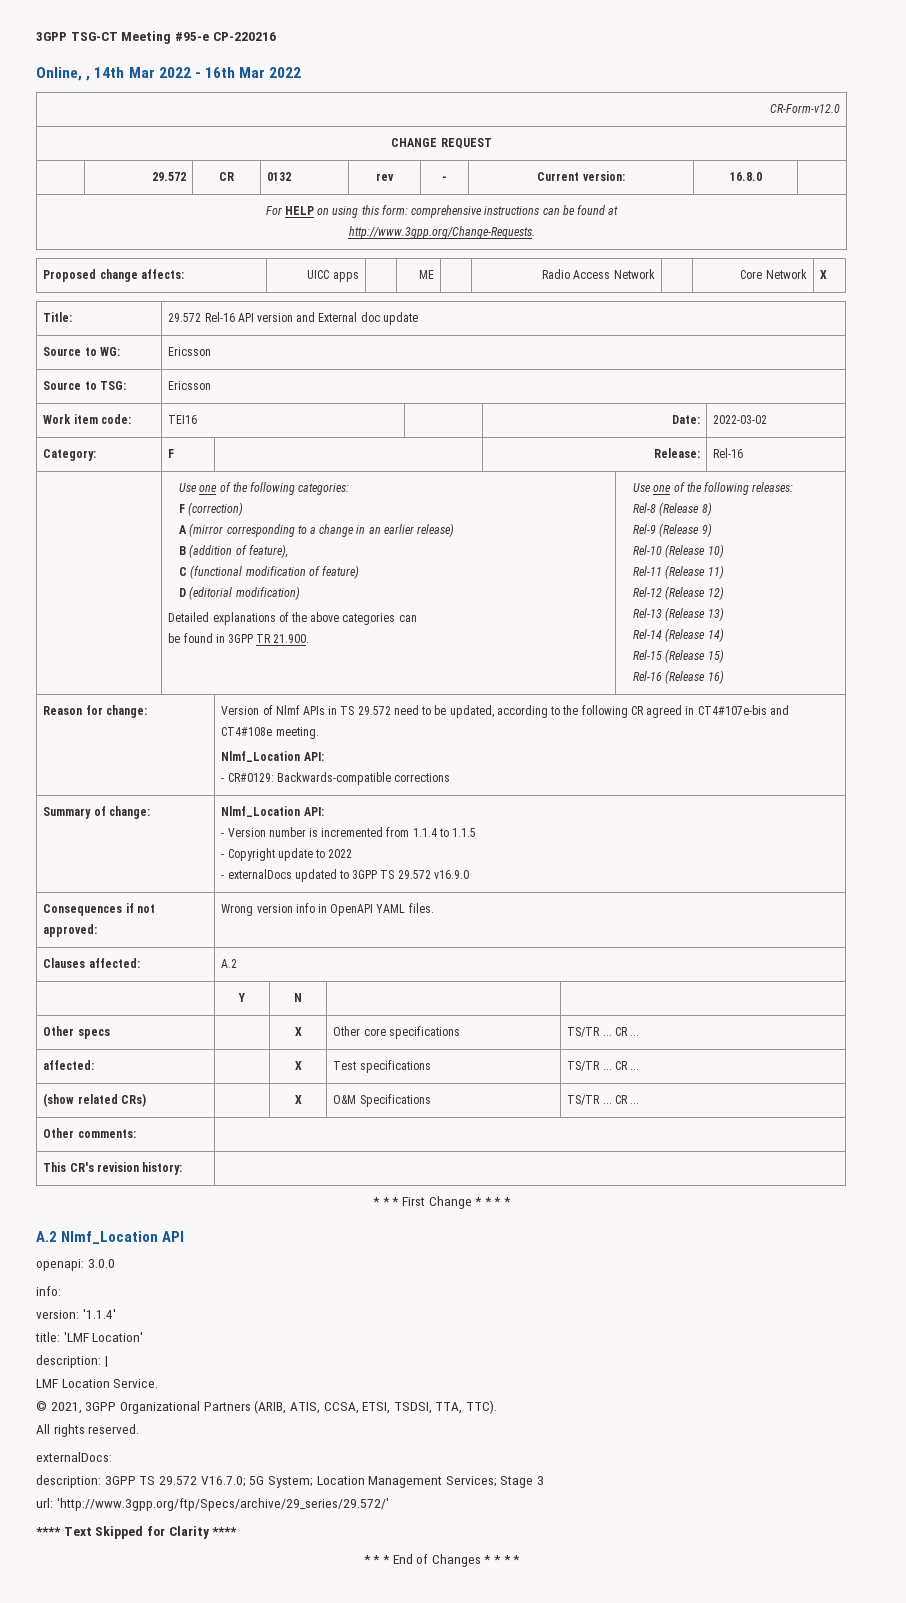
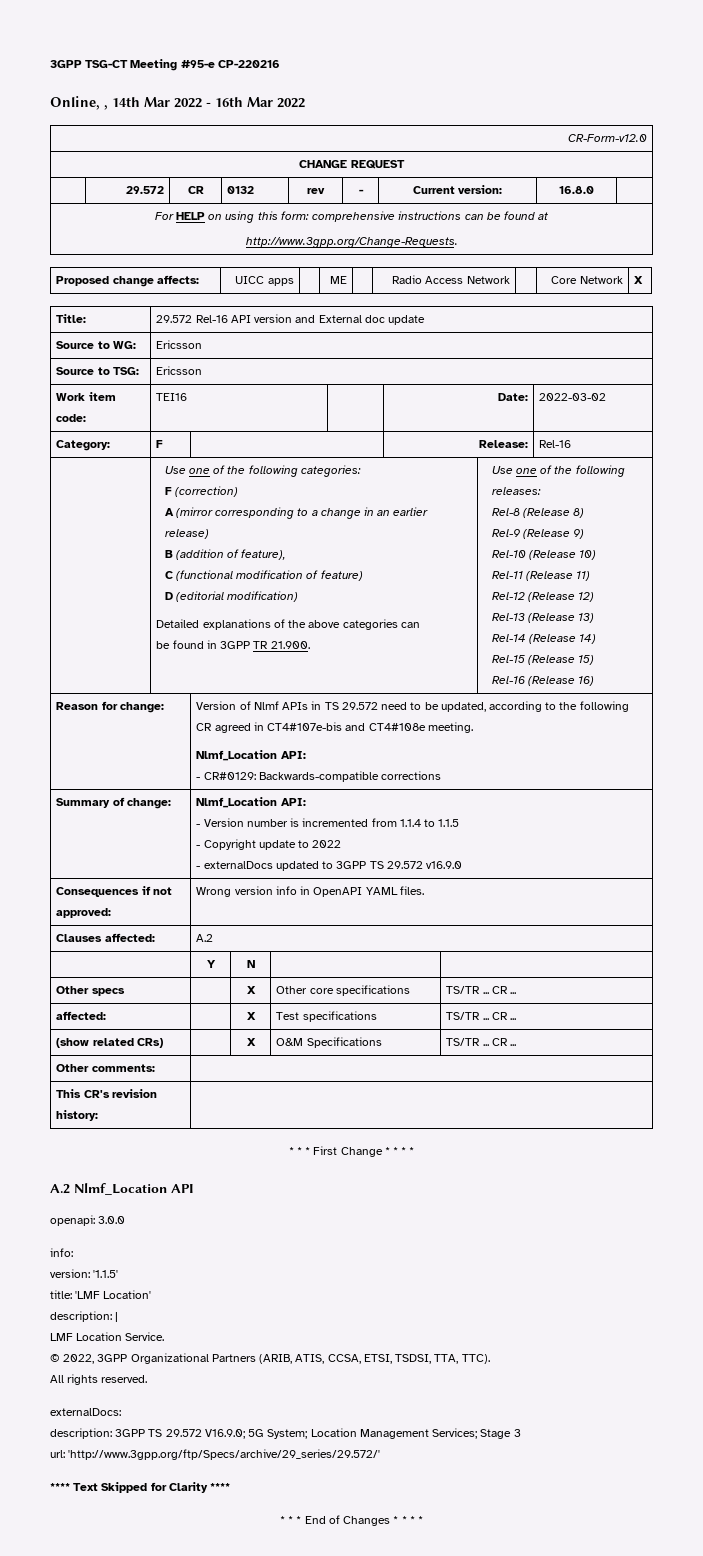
- version: '1.1.4'
+ version: '1.1.5'
- © 2021, 3GPP Organizational Partners (ARIB, ATIS, CCSA, ETSI, TSDSI, TTA, TTC).
+ © 2022, 3GPP Organizational Partners (ARIB, ATIS, CCSA, ETSI, TSDSI, TTA, TTC).
- description: 3GPP TS 29.572 V16.7.0; 5G System; Location Management Services; Stage 3
+ description: 3GPP TS 29.572 V16.9.0; 5G System; Location Management Services; Stage 3

